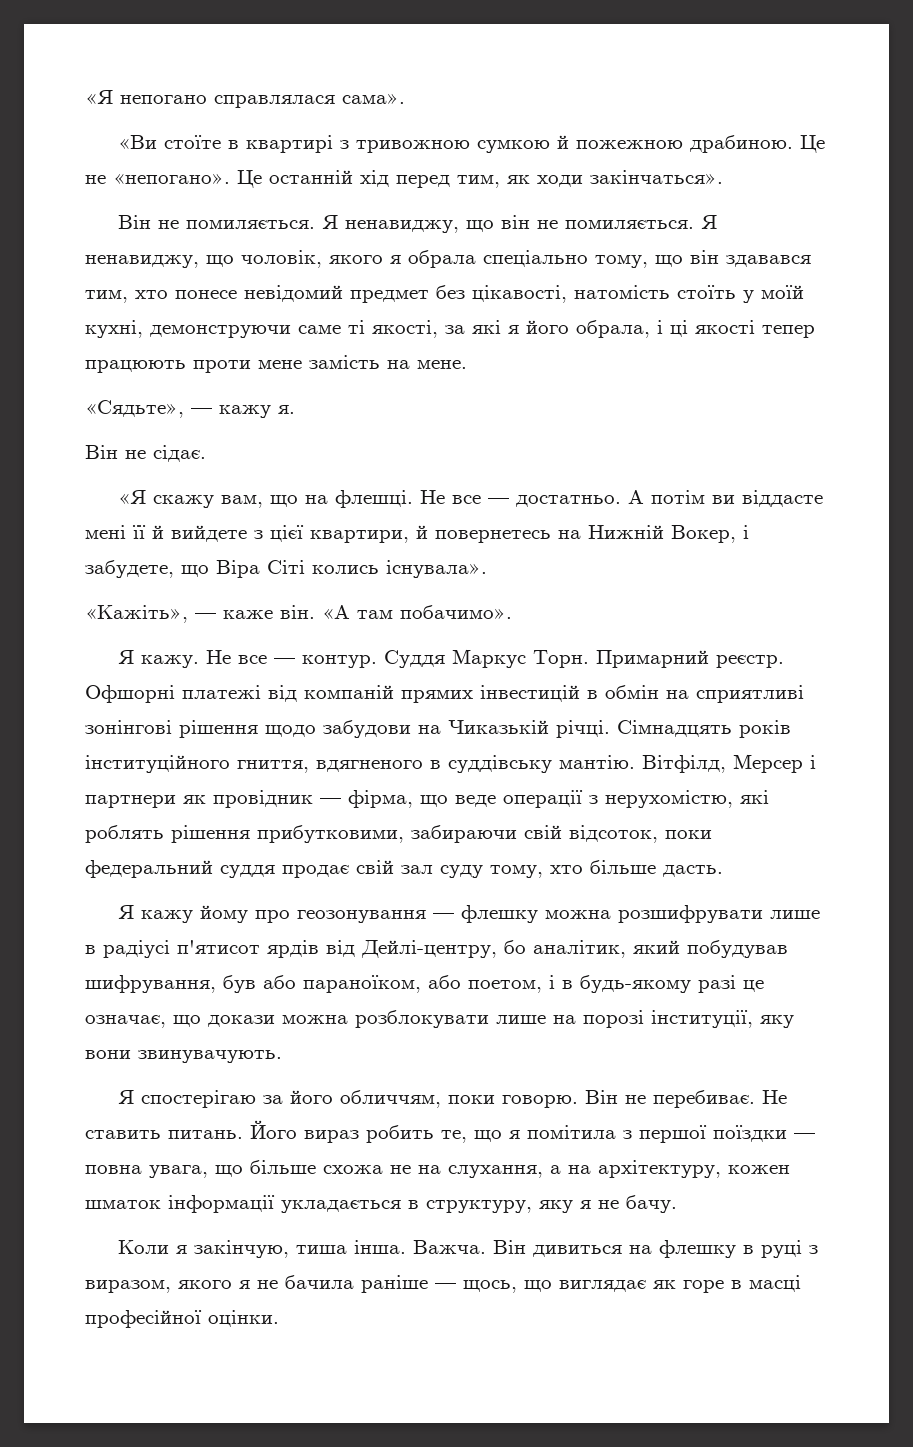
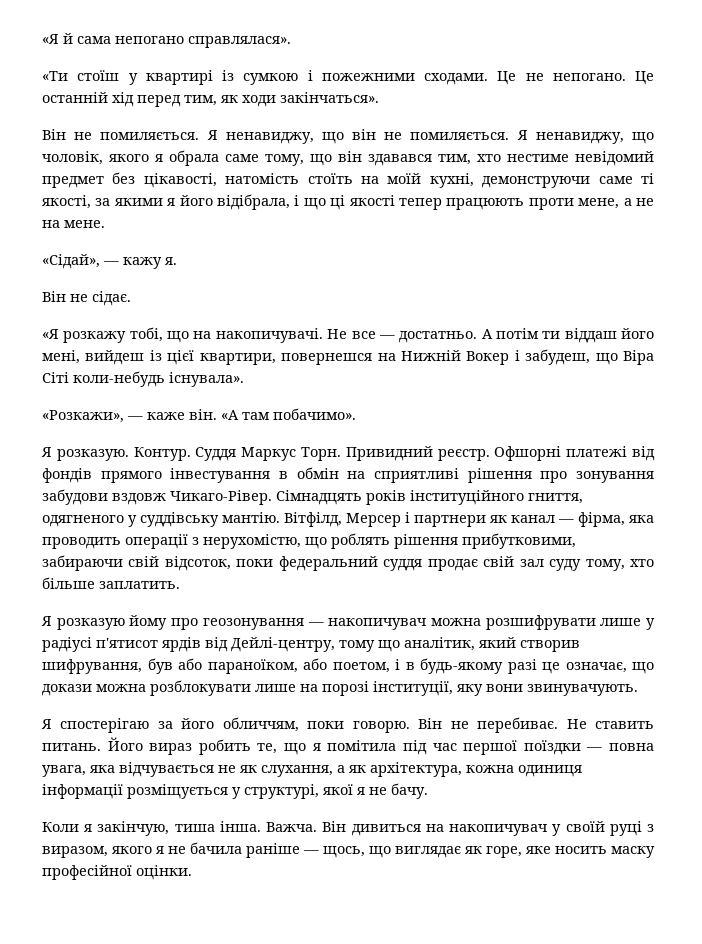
- «Я непогано справлялася сама».
- «Ви стоїте в квартирі з тривожною сумкою й пожежною драбиною.
+ «Я й сама непогано справлялася».
+ «Ти стоїш у квартирі із сумкою і пожежними сходами.
- Це не «непогано».
+ Це не непогано.
- Я ненавиджу, що чоловік, якого я обрала спеціально тому, що він здавався тим, хто понесе невідомий предмет без цікавості, натомість стоїть у моїй кухні, демонструючи саме ті якості, за які я його обрала, і ці якості тепер працюють проти мене замість на мене.
+ Я ненавиджу, що чоловік, якого я обрала саме тому, що він здавався тим, хто нестиме невідомий предмет без цікавості, натомість стоїть на моїй кухні, демонструючи саме ті якості, за якими я його відібрала, і що ці якості тепер працюють проти мене, а не на мене.
- «Сядьте», — кажу я.
+ «Сідай», — кажу я.
- «Я скажу вам, що на флешці.
+ «Я розкажу тобі, що на накопичувачі.
- А потім ви віддасте мені її й вийдете з цієї квартири, й повернетесь на Нижній Вокер, і забудете, що Віра Сіті колись існувала».
+ А потім ти віддаш його мені, вийдеш із цієї квартири, повернешся на Нижній Вокер і забудеш, що Віра Сіті коли-небудь існувала».
- «Кажіть», — каже він.
+ «Розкажи», — каже він.
- Я кажу. Не все — контур.
+ Я розказую. Контур.
- Примарний реєстр.
+ Привидний реєстр.
- Офшорні платежі від компаній прямих інвестицій в обмін на сприятливі зонінгові рішення щодо забудови на Чиказькій річці.
+ Офшорні платежі від фондів прямого інвестування в обмін на сприятливі рішення про зонування забудови вздовж Чикаго-Рівер.
- Сімнадцять років інституційного гниття, вдягненого в суддівську мантію.
+ Сімнадцять років інституційного гниття, одягненого у суддівську мантію.
- Вітфілд, Мерсер і партнери як провідник — фірма, що веде операції з нерухомістю, які роблять рішення прибутковими, забираючи свій відсоток, поки федеральний суддя продає свій зал суду тому, хто більше дасть.
- Я кажу йому про геозонування — флешку можна розшифрувати лише в радіусі п'ятисот ярдів від Дейлі-центру, бо аналітик, який побудував шифрування, був або параноїком, або поетом, і в будь-якому разі це означає, що докази можна розблокувати лише на порозі інституції, яку вони звинувачують.
+ Вітфілд, Мерсер і партнери як канал — фірма, яка проводить операції з нерухомістю, що роблять рішення прибутковими, забираючи свій відсоток, поки федеральний суддя продає свій зал суду тому, хто більше заплатить.
+ Я розказую йому про геозонування — накопичувач можна розшифрувати лише у радіусі п'ятисот ярдів від Дейлі-центру, тому що аналітик, який створив шифрування, був або параноїком, або поетом, і в будь-якому разі це означає, що докази можна розблокувати лише на порозі інституції, яку вони звинувачують.
- Його вираз робить те, що я помітила з першої поїздки — повна увага, що більше схожа не на слухання, а на архітектуру, кожен шматок інформації укладається в структуру, яку я не бачу.
+ Його вираз робить те, що я помітила під час першої поїздки — повна увага, яка відчувається не як слухання, а як архітектура, кожна одиниця інформації розміщується у структурі, якої я не бачу.
- Він дивиться на флешку в руці з виразом, якого я не бачила раніше — щось, що виглядає як горе в масці професійної оцінки.
+ Він дивиться на накопичувач у своїй руці з виразом, якого я не бачила раніше — щось, що виглядає як горе, яке носить маску професійної оцінки.

